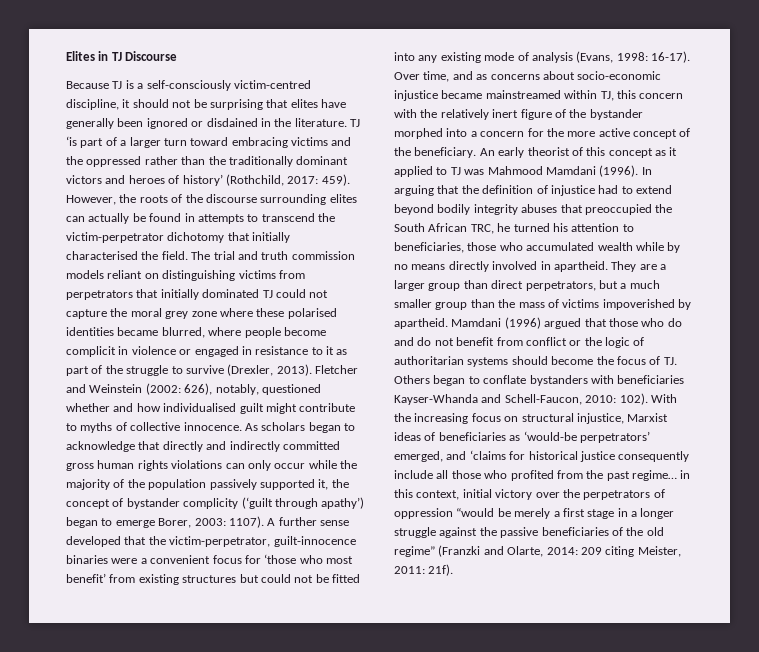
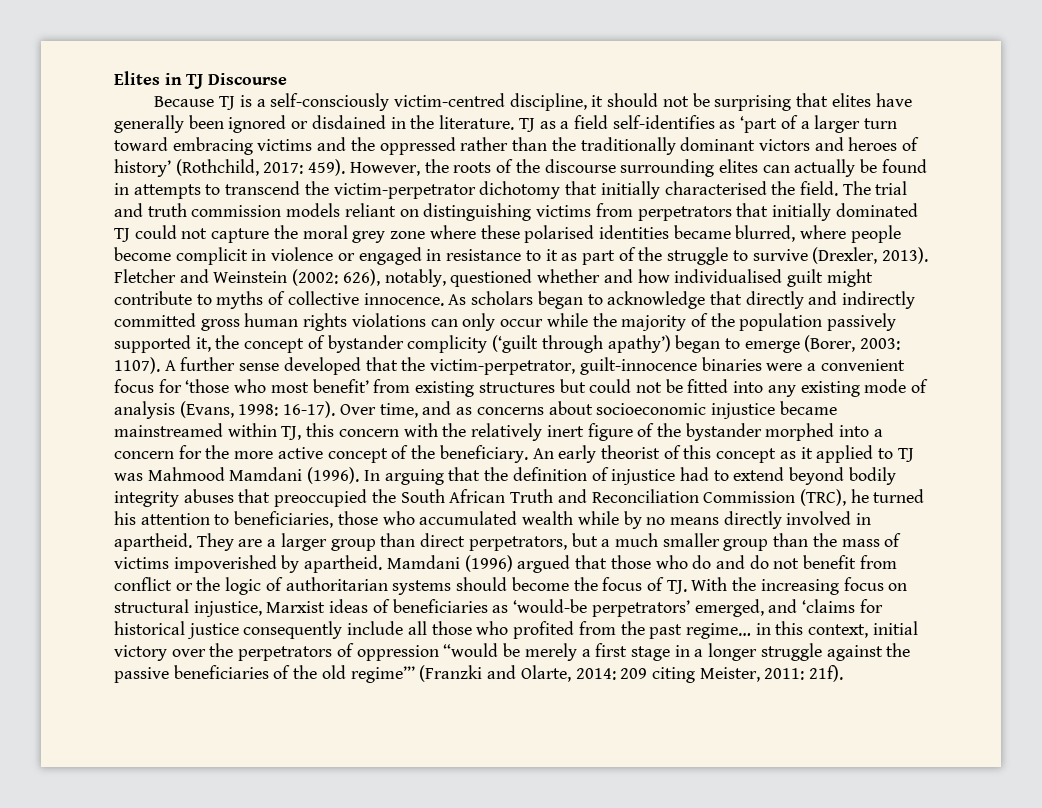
- TJ ‘is part of a larger turn toward embracing victims and the oppressed rather than the traditionally dominant victors and heroes of history’ (Rothchild, 2017: 459).
+ TJ as a field self-identifies as ‘part of a larger turn toward embracing victims and the oppressed rather than the traditionally dominant victors and heroes of history’ (Rothchild, 2017: 459).
- As scholars began to acknowledge that directly and indirectly committed gross human rights violations can only occur while the majority of the population passively supported it, the concept of bystander complicity (‘guilt through apathy’) began to emerge Borer, 2003: 1107).
+ As scholars began to acknowledge that directly and indirectly committed gross human rights violations can only occur while the majority of the population passively supported it, the concept of bystander complicity (‘guilt through apathy’) began to emerge (Borer, 2003: 1107).
- Over time, and as concerns about socio-economic injustice became mainstreamed within TJ, this concern with the relatively inert figure of the bystander morphed into a concern for the more active concept of the beneficiary.
+ Over time, and as concerns about socioeconomic injustice became mainstreamed within TJ, this concern with the relatively inert figure of the bystander morphed into a concern for the more active concept of the beneficiary.
- In arguing that the definition of injustice had to extend beyond bodily integrity abuses that preoccupied the South African TRC, he turned his attention to beneficiaries, those who accumulated wealth while by no means directly involved in apartheid.
+ In arguing that the definition of injustice had to extend beyond bodily integrity abuses that preoccupied the South African Truth and Reconciliation Commission (TRC), he turned his attention to beneficiaries, those who accumulated wealth while by no means directly involved in apartheid.
- Mamdani (1996) argued that those who do and do not benefit from conflict or the logic of authoritarian systems should become the focus of TJ. Others began to conflate bystanders with beneficiaries Kayser-Whanda and Schell-Faucon, 2010: 102). With the increasing focus on structural injustice, Marxist ideas of beneficiaries as ‘would-be perpetrators’ emerged, and ‘claims for historical justice consequently include all those who profited from the past regime… in this context, initial victory over the perpetrators of oppression “would be merely a first stage in a longer struggle against the passive beneficiaries of the old regime” (Franzki and Olarte, 2014:
+ Mamdani (1996) argued that those who do and do not benefit from conflict or the logic of authoritarian systems should become the focus of TJ. With the increasing focus on structural injustice, Marxist ideas of beneficiaries as ‘would-be perpetrators’ emerged, and ‘claims for historical justice consequently include all those who profited from the past regime… in this context, initial victory over the perpetrators of oppression “would be merely a first stage in a longer struggle against the passive beneficiaries of the old regime”’ (Franzki and Olarte, 2014:

